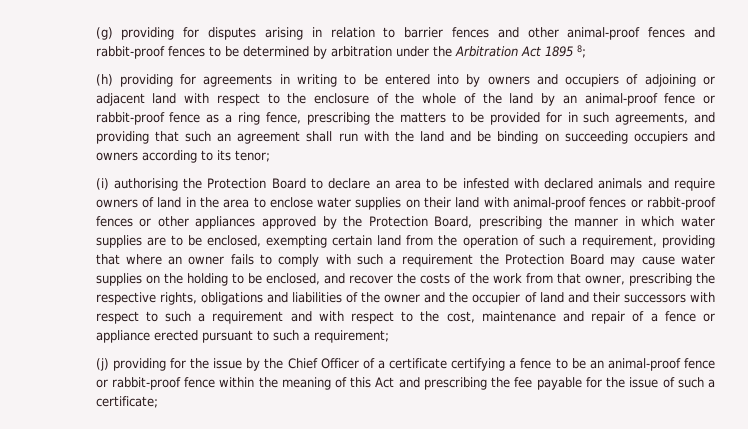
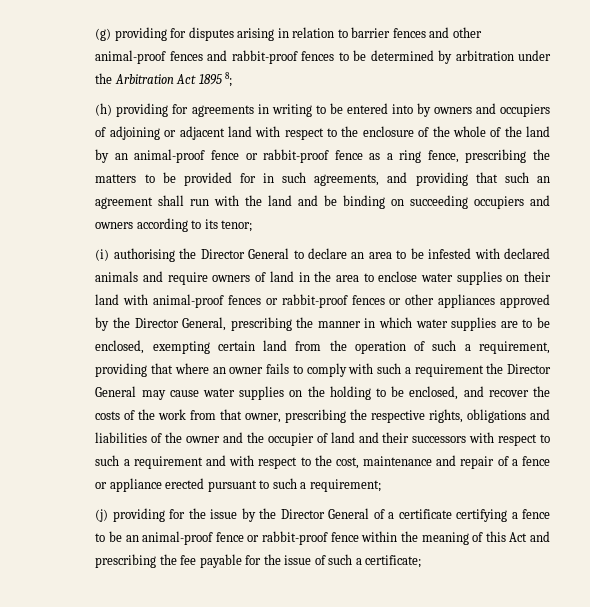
- (i) authorising the Protection Board to declare an area to be infested with declared animals and require owners of land in the area to enclose water supplies on their land with animal-proof fences or rabbit-proof fences or other appliances approved by the Protection Board, prescribing the manner in which water supplies are to be enclosed, exempting certain land from the operation of such a requirement, providing that where an owner fails to comply with such a requirement the Protection Board may cause water supplies on the holding to be enclosed, and recover the costs of the work from that owner, prescribing the respective rights, obligations and liabilities of the owner and the occupier of land and their successors with respect to such a requirement and with respect to the cost, maintenance and repair of a fence or appliance erected pursuant to such a requirement;
+ (i) authorising the Director General to declare an area to be infested with declared animals and require owners of land in the area to enclose water supplies on their land with animal-proof fences or rabbit-proof fences or other appliances approved by the Director General, prescribing the manner in which water supplies are to be enclosed, exempting certain land from the operation of such a requirement, providing that where an owner fails to comply with such a requirement the Director General may cause water supplies on the holding to be enclosed, and recover the costs of the work from that owner, prescribing the respective rights, obligations and liabilities of the owner and the occupier of land and their successors with respect to such a requirement and with respect to the cost, maintenance and repair of a fence or appliance erected pursuant to such a requirement;
- (j) providing for the issue by the Chief Officer of a certificate certifying a fence to be an animal-proof fence or rabbit-proof fence within the meaning of this Act and prescribing the fee payable for the issue of such a certificate;
+ (j) providing for the issue by the Director General of a certificate certifying a fence to be an animal-proof fence or rabbit-proof fence within the meaning of this Act and prescribing the fee payable for the issue of such a certificate;

